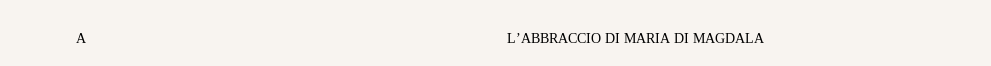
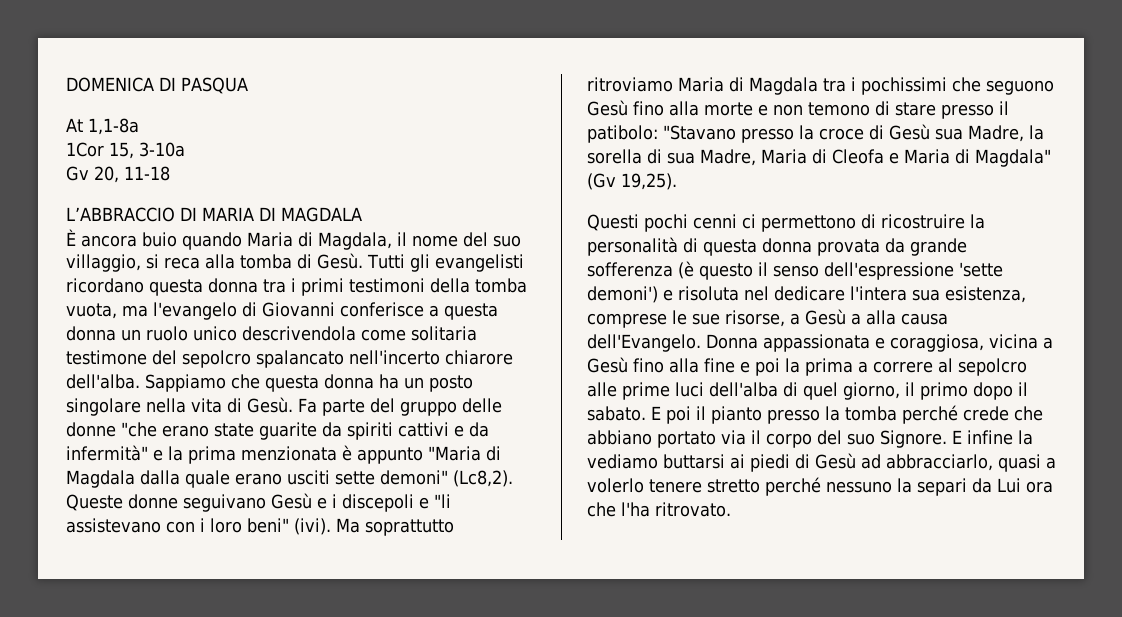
- A
+ DOMENICA DI PASQUA
+ At 1,1-8a
+ 1Cor 15, 3-10a
+ Gv 20, 11-18
+ È ancora buio quando Maria di Magdala, il nome del suo villaggio, si reca alla tomba di Gesù. Tutti gli evangelisti ricordano questa donna tra i primi testimoni della tomba vuota, ma l'evangelo di Giovanni conferisce a questa donna un ruolo unico descrivendola come solitaria testimone del sepolcro spalancato nell'incerto chiarore dell'alba. Sappiamo che questa donna ha un posto singolare nella vita di Gesù. Fa parte del gruppo delle donne "che erano state guarite da spiriti cattivi e da infermità" e la prima menzionata è appunto "Maria di Magdala dalla quale erano usciti sette demoni" (Lc8,2). Queste donne seguivano Gesù e i discepoli e "li assistevano con i loro beni" (ivi). Ma soprattutto ritroviamo Maria di Magdala tra i pochissimi che seguono Gesù fino alla morte e non temono di stare presso il patibolo: "Stavano presso la croce di Gesù sua Madre, la sorella di sua Madre, Maria di Cleofa e Maria di Magdala" (Gv 19,25).
+ Questi pochi cenni ci permettono di ricostruire la personalità di questa donna provata da grande sofferenza (è questo il senso dell'espressione 'sette demoni') e risoluta nel dedicare l'intera sua esistenza, comprese le sue risorse, a Gesù a alla causa dell'Evangelo. Donna appassionata e coraggiosa, vicina a Gesù fino alla fine e poi la prima a correre al sepolcro alle prime luci dell'alba di quel giorno, il primo dopo il sabato. E poi il pianto presso la tomba perché crede che abbiano portato via il corpo del suo Signore. E infine la vediamo buttarsi ai piedi di Gesù ad abbracciarlo, quasi a volerlo tenere stretto perché nessuno la separi da Lui ora che l'ha ritrovato.

